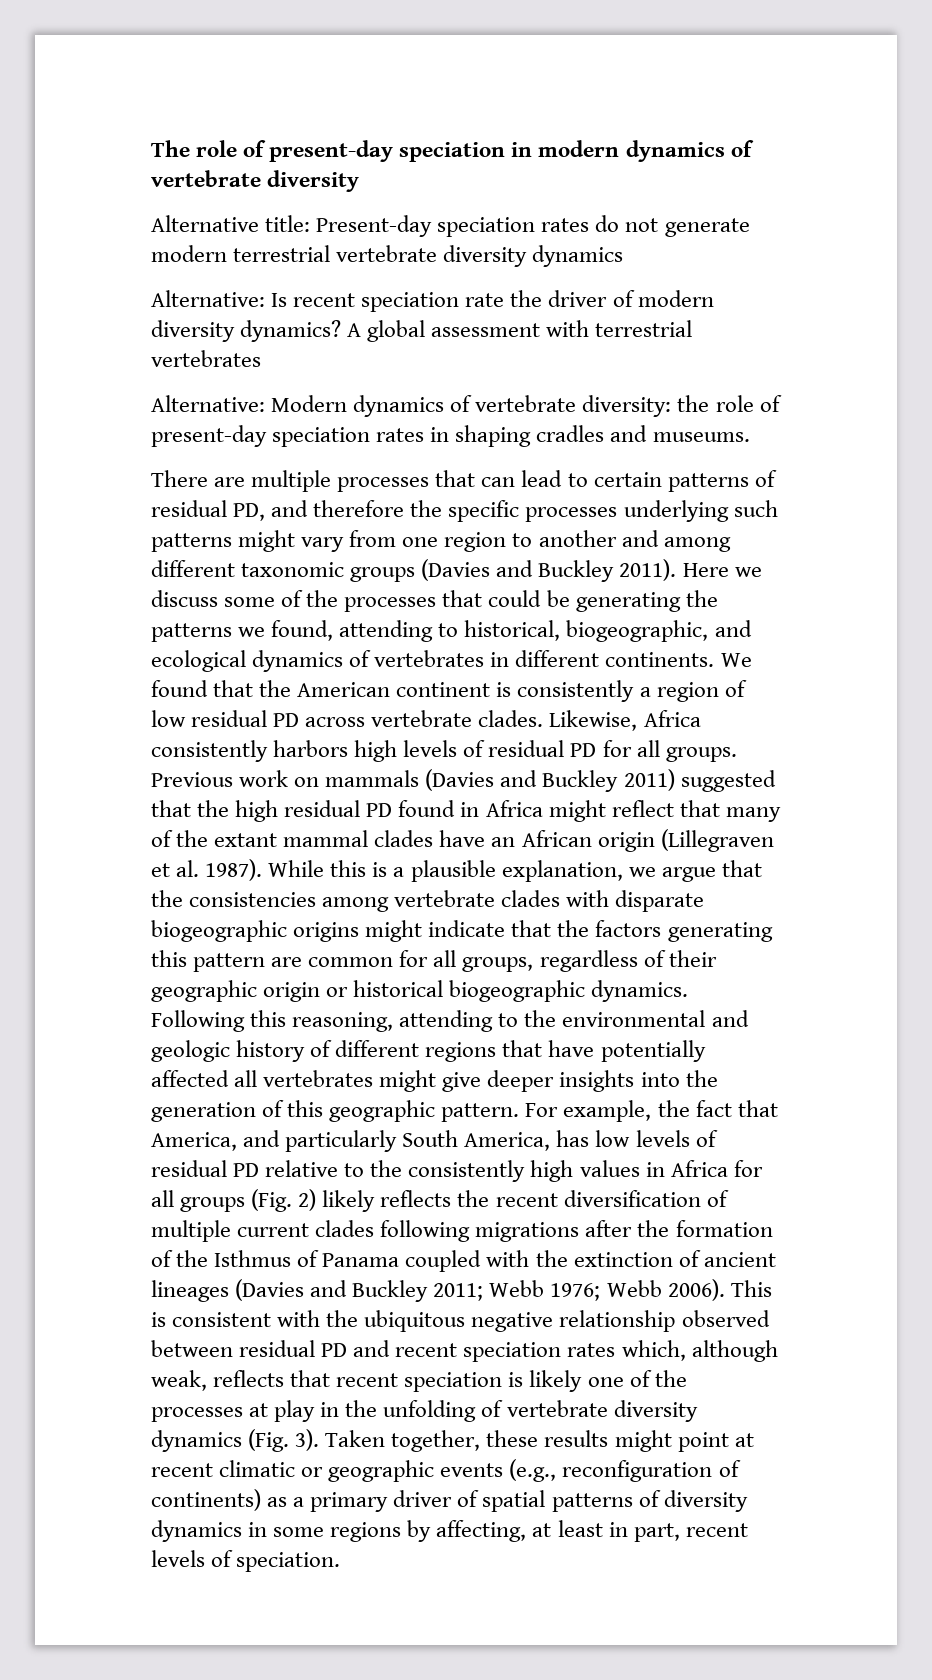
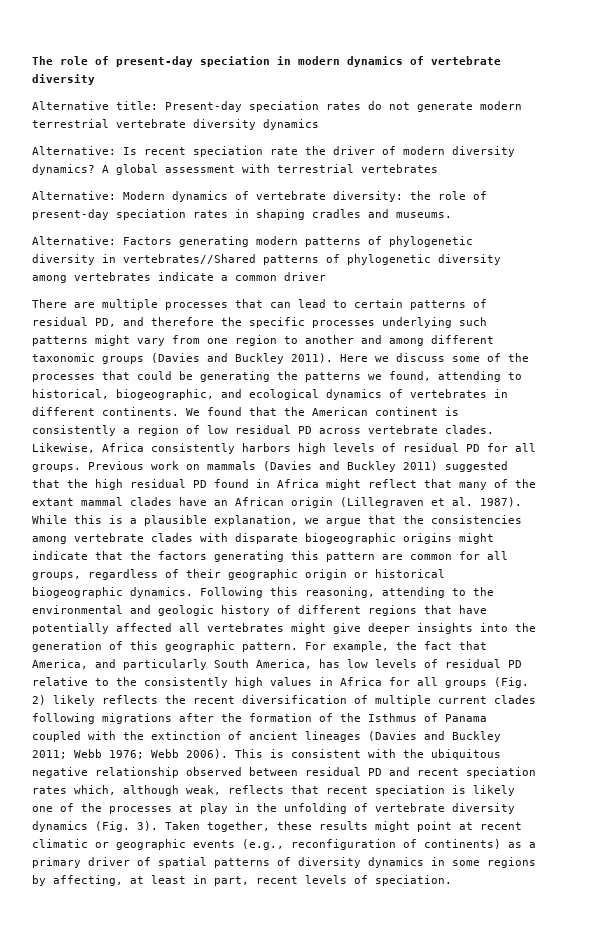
+ Alternative: Factors generating modern patterns of phylogenetic diversity in vertebrates//Shared patterns of phylogenetic diversity among vertebrates indicate a common driver

